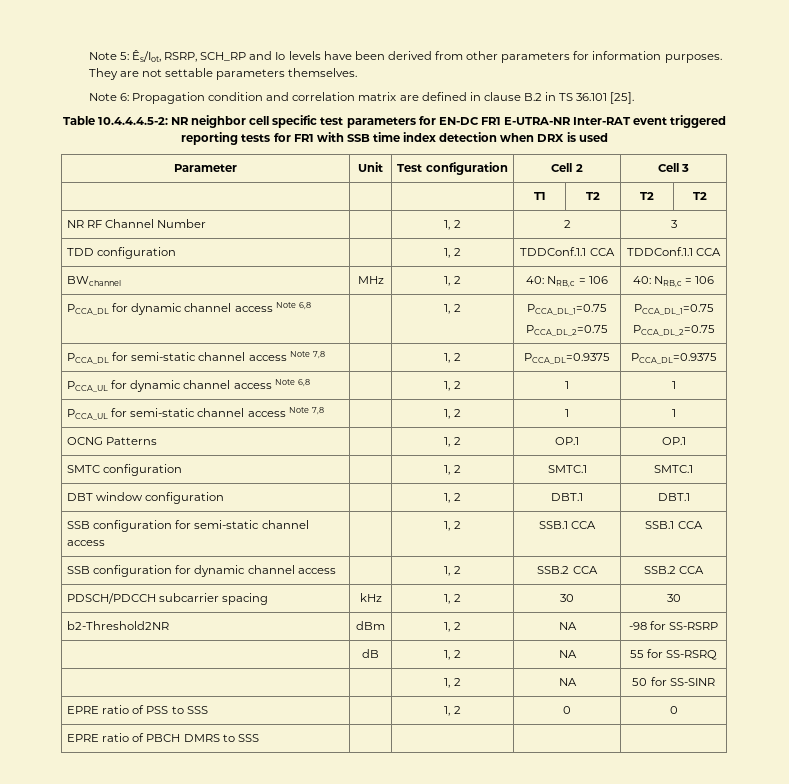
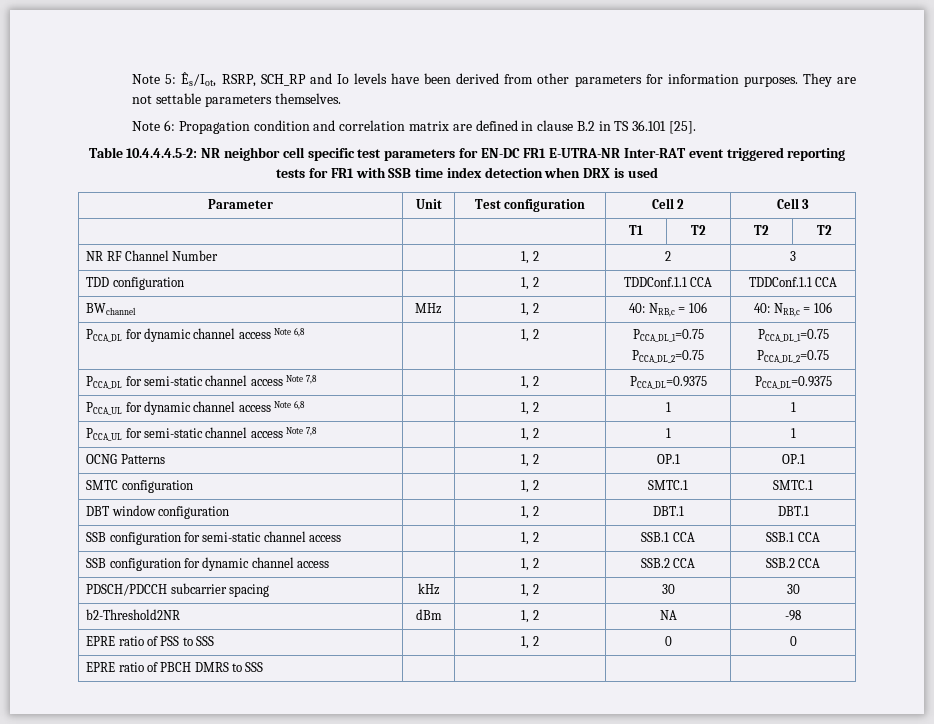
- b2-Threshold2NR | dBm | 1, 2 | NA | -98 for SS-RSRP
- | dB | 1, 2 | NA | 55 for SS-RSRQ
- | | 1, 2 | NA | 50 for SS-SINR
+ b2-Threshold2NR | dBm | 1, 2 | NA | -98

